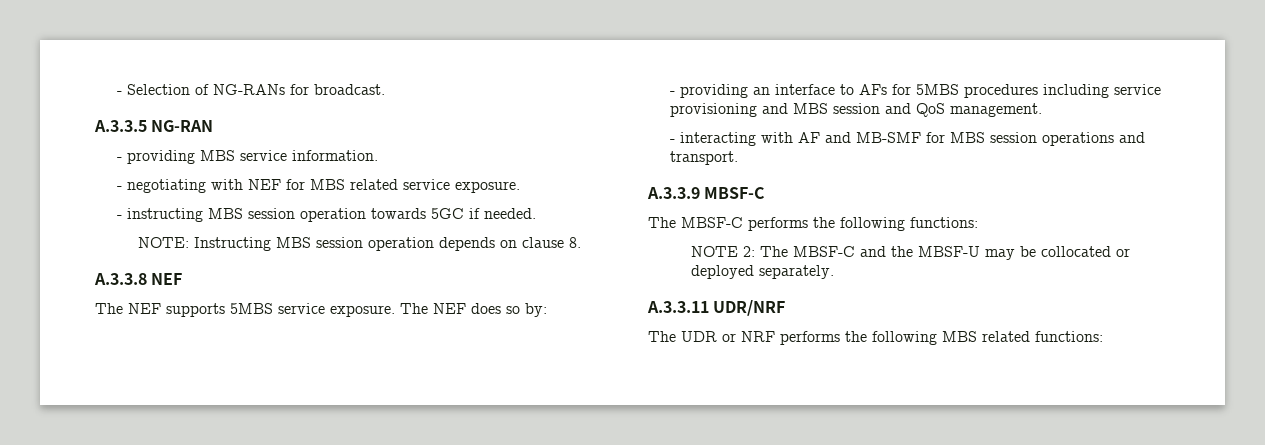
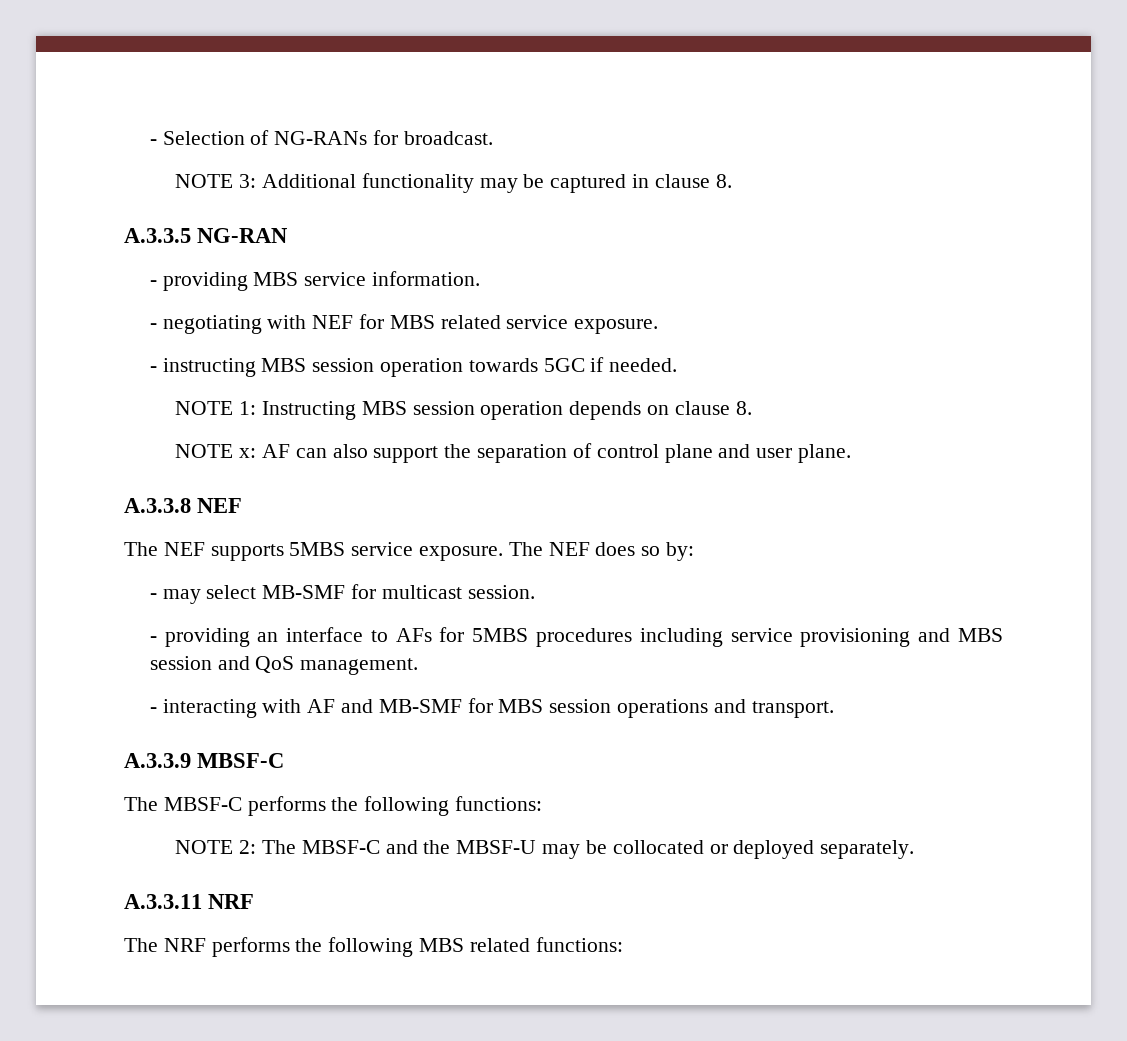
+ NOTE 3: Additional functionality may be captured in clause 8.
- NOTE: Instructing MBS session operation depends on clause 8.
+ NOTE 1: Instructing MBS session operation depends on clause 8.
+ NOTE x: AF can also support the separation of control plane and user plane.
+ - may select MB-SMF for multicast session.
- A.3.3.11 UDR/NRF
- The UDR or NRF performs the following MBS related functions:
+ A.3.3.11 NRF
+ The NRF performs the following MBS related functions:

